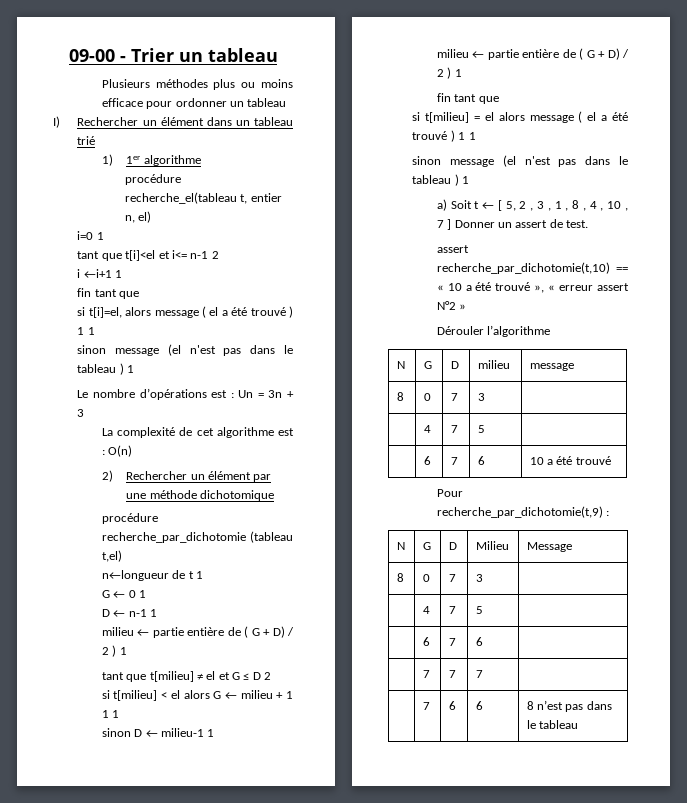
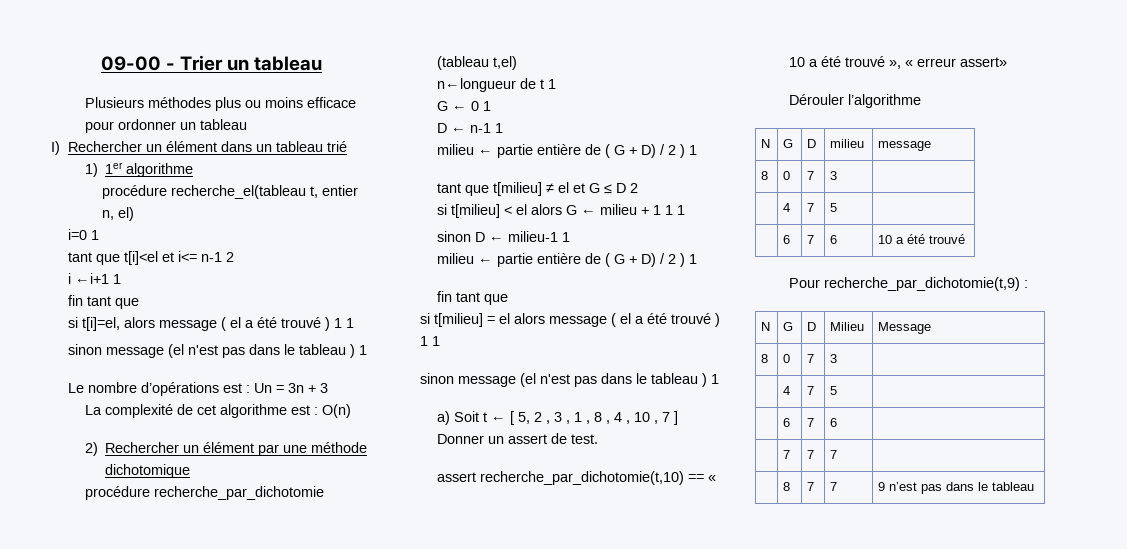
- assert recherche_par_dichotomie(t,10) == « 10 a été trouvé », « erreur assert N°2 »
+ assert recherche_par_dichotomie(t,10) == « 10 a été trouvé », « erreur assert»
- | 7 | 6 | 6 | 8 n’est pas dans le tableau
+ | 8 | 7 | 7 | 9 n’est pas dans le tableau

